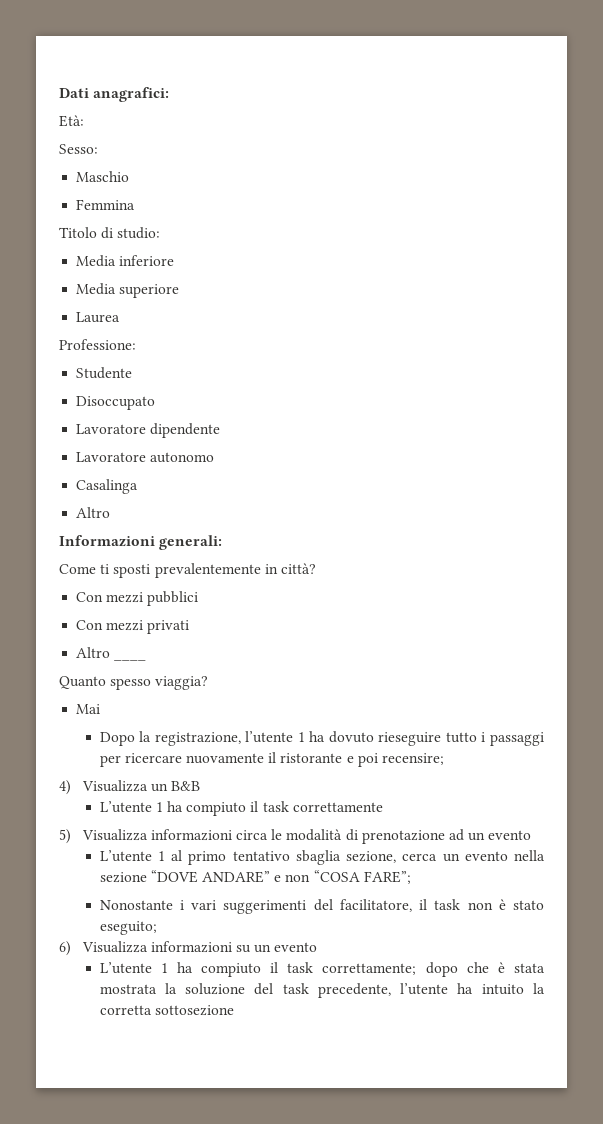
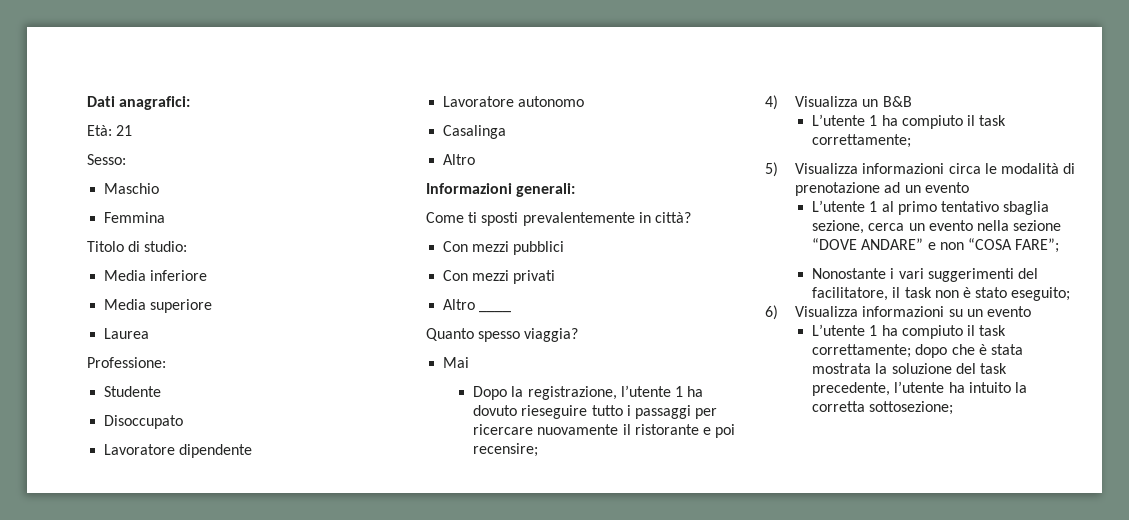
- Età:
+ Età: 21
  4) Visualizza un B&B
- L’utente 1 ha compiuto il task correttamente
+ L’utente 1 ha compiuto il task correttamente;
- L’utente 1 ha compiuto il task correttamente; dopo che è stata mostrata la soluzione del task precedente, l’utente ha intuito la corretta sottosezione
+ L’utente 1 ha compiuto il task correttamente; dopo che è stata mostrata la soluzione del task precedente, l’utente ha intuito la corretta sottosezione;

